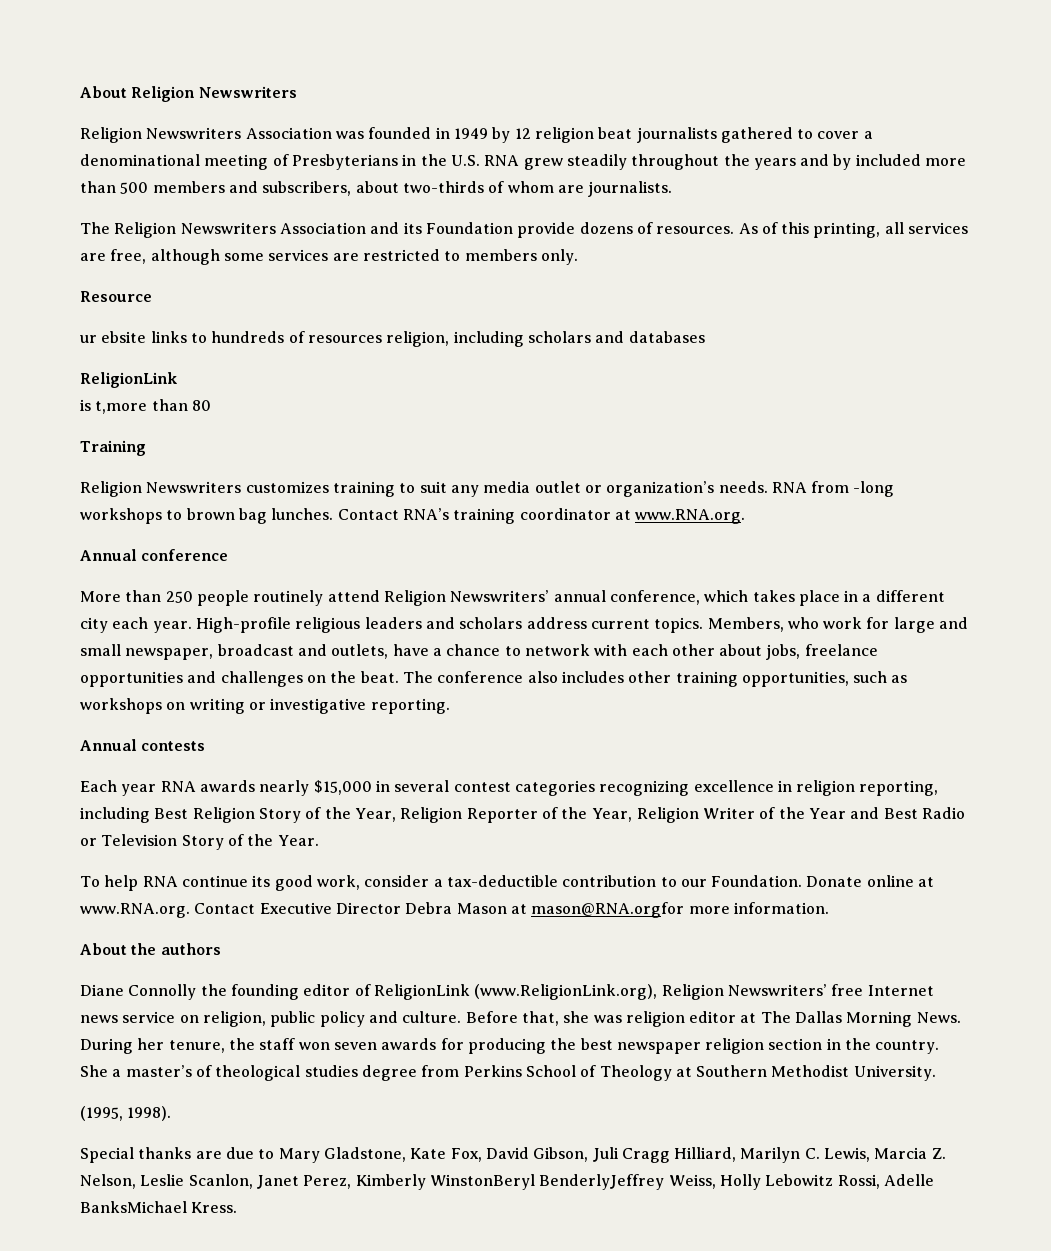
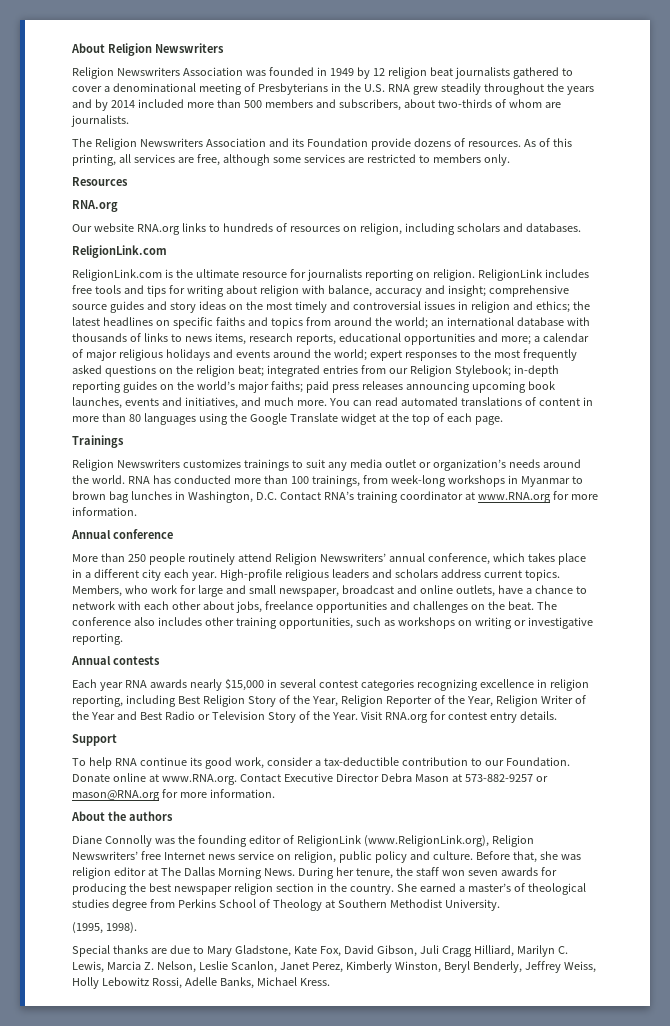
- Religion Newswriters Association was founded in 1949 by 12 religion beat journalists gathered to cover a denominational meeting of Presbyterians in the U.S. RNA grew steadily throughout the years and by included more than 500 members and subscribers, about two-thirds of whom are journalists.
+ Religion Newswriters Association was founded in 1949 by 12 religion beat journalists gathered to cover a denominational meeting of Presbyterians in the U.S. RNA grew steadily throughout the years and by 2014 included more than 500 members and subscribers, about two-thirds of whom are journalists.
- Resource
- ur ebsite links to hundreds of resources religion, including scholars and databases
- ReligionLink
- is t,more than 80
- Training
+ Resources
+ RNA.org
+ Our website RNA.org links to hundreds of resources on religion, including scholars and databases.
+ ReligionLink.com
+ ReligionLink.com is the ultimate resource for journalists reporting on religion. ReligionLink includes free tools and tips for writing about religion with balance, accuracy and insight; comprehensive source guides and story ideas on the most timely and controversial issues in religion and ethics; the latest headlines on specific faiths and topics from around the world; an international database with thousands of links to news items, research reports, educational opportunities and more; a calendar of major religious holidays and events around the world; expert responses to the most frequently asked questions on the religion beat; integrated entries from our Religion Stylebook; in-depth reporting guides on the world’s major faiths; paid press releases announcing upcoming book launches, events and initiatives, and much more. You can read automated translations of content in more than 80 languages using the Google Translate widget at the top of each page.
+ Trainings
- Religion Newswriters customizes training to suit any media outlet or organization’s needs. RNA from -long workshops to brown bag lunches. Contact RNA’s training coordinator at www.RNA.org.
+ Religion Newswriters customizes trainings to suit any media outlet or organization’s needs around the world. RNA has conducted more than 100 trainings, from week-long workshops in Myanmar to brown bag lunches in Washington, D.C. Contact RNA’s training coordinator at www.RNA.org for more information.
- Members, who work for large and small newspaper, broadcast and outlets, have a chance to network with each other about jobs, freelance opportunities and challenges on the beat.
+ Members, who work for large and small newspaper, broadcast and online outlets, have a chance to network with each other about jobs, freelance opportunities and challenges on the beat.
+ Visit RNA.org for contest entry details.
+ Support
- Donate online at www.RNA.org. Contact Executive Director Debra Mason at mason@RNA.orgfor more information.
+ Donate online at www.RNA.org. Contact Executive Director Debra Mason at 573-882-9257 or mason@RNA.org for more information.
- Diane Connolly the founding editor of ReligionLink (www.ReligionLink.org), Religion Newswriters’ free Internet news service on religion, public policy and culture.
+ Diane Connolly was the founding editor of ReligionLink (www.ReligionLink.org), Religion Newswriters’ free Internet news service on religion, public policy and culture.
- She a master’s of theological studies degree from Perkins School of Theology at Southern Methodist University.
+ She earned a master’s of theological studies degree from Perkins School of Theology at Southern Methodist University.
- Special thanks are due to Mary Gladstone, Kate Fox, David Gibson, Juli Cragg Hilliard, Marilyn C. Lewis, Marcia Z. Nelson, Leslie Scanlon, Janet Perez, Kimberly WinstonBeryl BenderlyJeffrey Weiss, Holly Lebowitz Rossi, Adelle BanksMichael Kress.
+ Special thanks are due to Mary Gladstone, Kate Fox, David Gibson, Juli Cragg Hilliard, Marilyn C. Lewis, Marcia Z. Nelson, Leslie Scanlon, Janet Perez, Kimberly Winston, Beryl Benderly, Jeffrey Weiss, Holly Lebowitz Rossi, Adelle Banks, Michael Kress.

